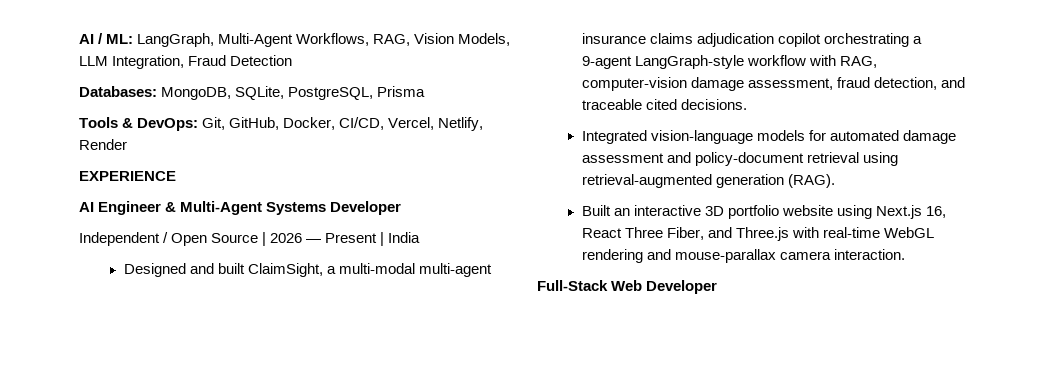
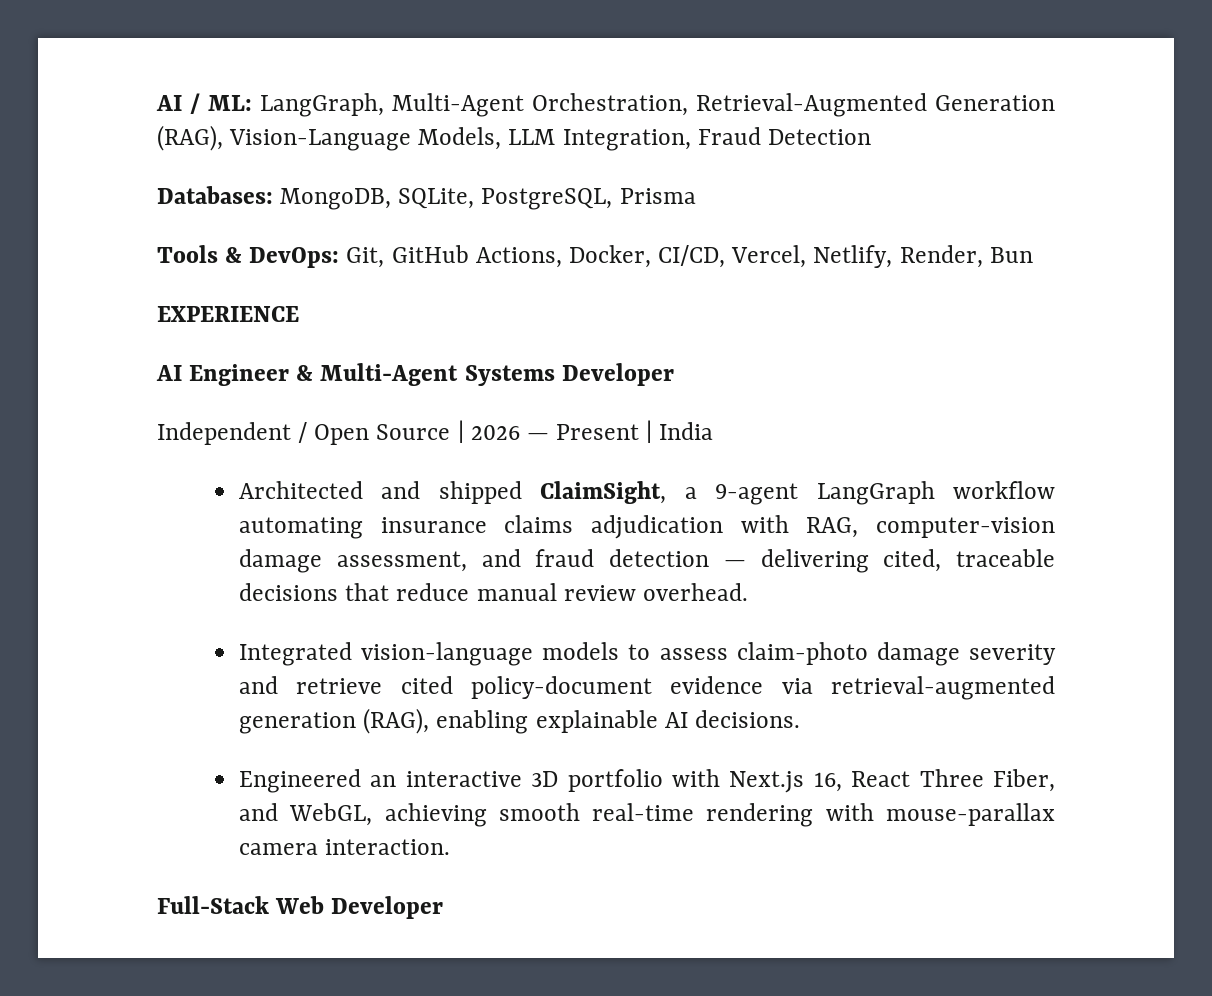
- AI / ML: LangGraph, Multi-Agent Workflows, RAG, Vision Models, LLM Integration, Fraud Detection
+ AI / ML: LangGraph, Multi-Agent Orchestration, Retrieval-Augmented Generation (RAG), Vision-Language Models, LLM Integration, Fraud Detection
- Tools & DevOps: Git, GitHub, Docker, CI/CD, Vercel, Netlify, Render
+ Tools & DevOps: Git, GitHub Actions, Docker, CI/CD, Vercel, Netlify, Render, Bun
- Designed and built ClaimSight, a multi-modal multi-agent insurance claims adjudication copilot orchestrating a 9-agent LangGraph-style workflow with RAG, computer-vision damage assessment, fraud detection, and traceable cited decisions.
- Integrated vision-language models for automated damage assessment and policy-document retrieval using retrieval-augmented generation (RAG).
- Built an interactive 3D portfolio website using Next.js 16, React Three Fiber, and Three.js with real-time WebGL rendering and mouse-parallax camera interaction.
+ Architected and shipped ClaimSight, a 9-agent LangGraph workflow automating insurance claims adjudication with RAG, computer-vision damage assessment, and fraud detection — delivering cited, traceable decisions that reduce manual review overhead.
+ Integrated vision-language models to assess claim-photo damage severity and retrieve cited policy-document evidence via retrieval-augmented generation (RAG), enabling explainable AI decisions.
+ Engineered an interactive 3D portfolio with Next.js 16, React Three Fiber, and WebGL, achieving smooth real-time rendering with mouse-parallax camera interaction.

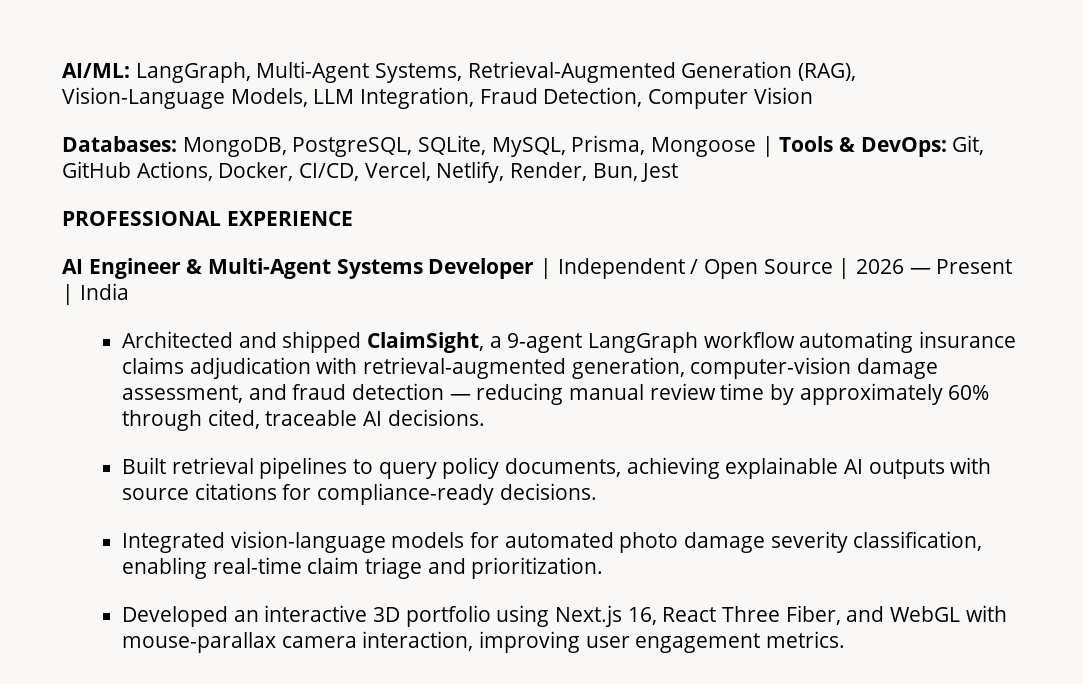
- AI / ML: LangGraph, Multi-Agent Orchestration, Retrieval-Augmented Generation (RAG), Vision-Language Models, LLM Integration, Fraud Detection
+ AI/ML: LangGraph, Multi-Agent Systems, Retrieval-Augmented Generation (RAG), Vision-Language Models, LLM Integration, Fraud Detection, Computer Vision
- Databases: MongoDB, SQLite, PostgreSQL, Prisma
- Tools & DevOps: Git, GitHub Actions, Docker, CI/CD, Vercel, Netlify, Render, Bun
- EXPERIENCE
+ Databases: MongoDB, PostgreSQL, SQLite, MySQL, Prisma, Mongoose | Tools & DevOps: Git, GitHub Actions, Docker, CI/CD, Vercel, Netlify, Render, Bun, Jest
+ PROFESSIONAL EXPERIENCE
- AI Engineer & Multi-Agent Systems Developer
- Independent / Open Source | 2026 — Present | India
+ AI Engineer & Multi-Agent Systems Developer | Independent / Open Source | 2026 — Present | India
- Architected and shipped ClaimSight, a 9-agent LangGraph workflow automating insurance claims adjudication with RAG, computer-vision damage assessment, and fraud detection — delivering cited, traceable decisions that reduce manual review overhead.
- Integrated vision-language models to assess claim-photo damage severity and retrieve cited policy-document evidence via retrieval-augmented generation (RAG), enabling explainable AI decisions.
- Engineered an interactive 3D portfolio with Next.js 16, React Three Fiber, and WebGL, achieving smooth real-time rendering with mouse-parallax camera interaction.
- Full-Stack Web Developer
+ Architected and shipped ClaimSight, a 9-agent LangGraph workflow automating insurance claims adjudication with retrieval-augmented generation, computer-vision damage assessment, and fraud detection — reducing manual review time by approximately 60% through cited, traceable AI decisions.
+ Built retrieval pipelines to query policy documents, achieving explainable AI outputs with source citations for compliance-ready decisions.
+ Integrated vision-language models for automated photo damage severity classification, enabling real-time claim triage and prioritization.
+ Developed an interactive 3D portfolio using Next.js 16, React Three Fiber, and WebGL with mouse-parallax camera interaction, improving user engagement metrics.

